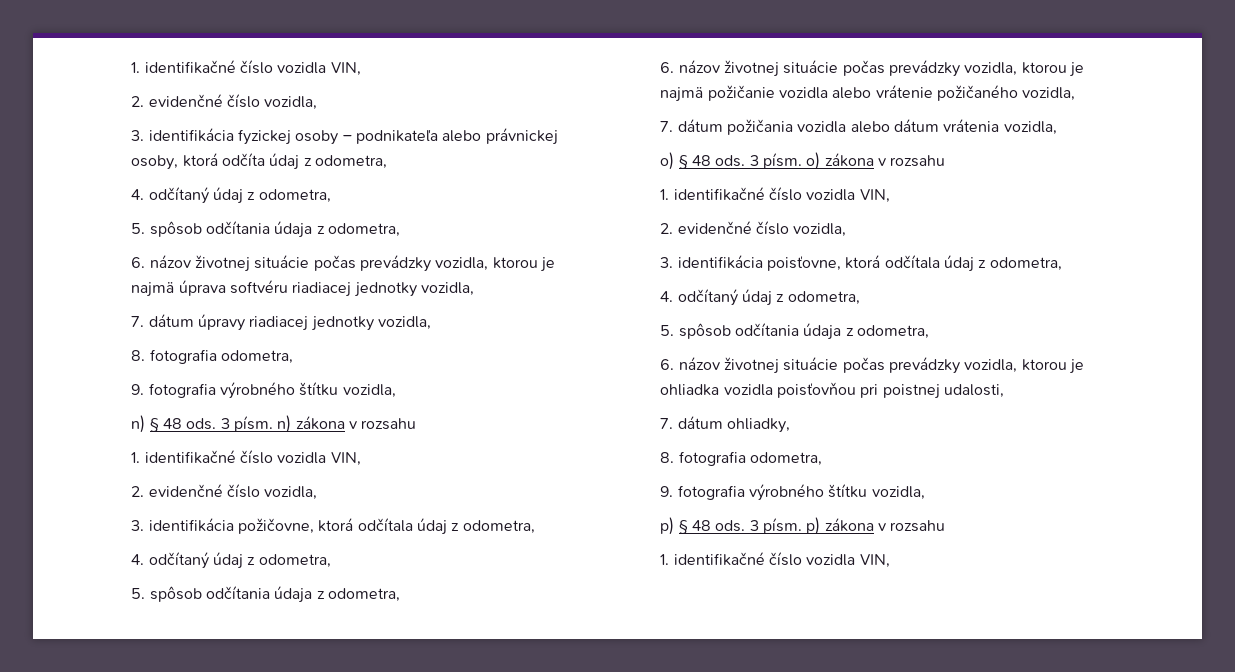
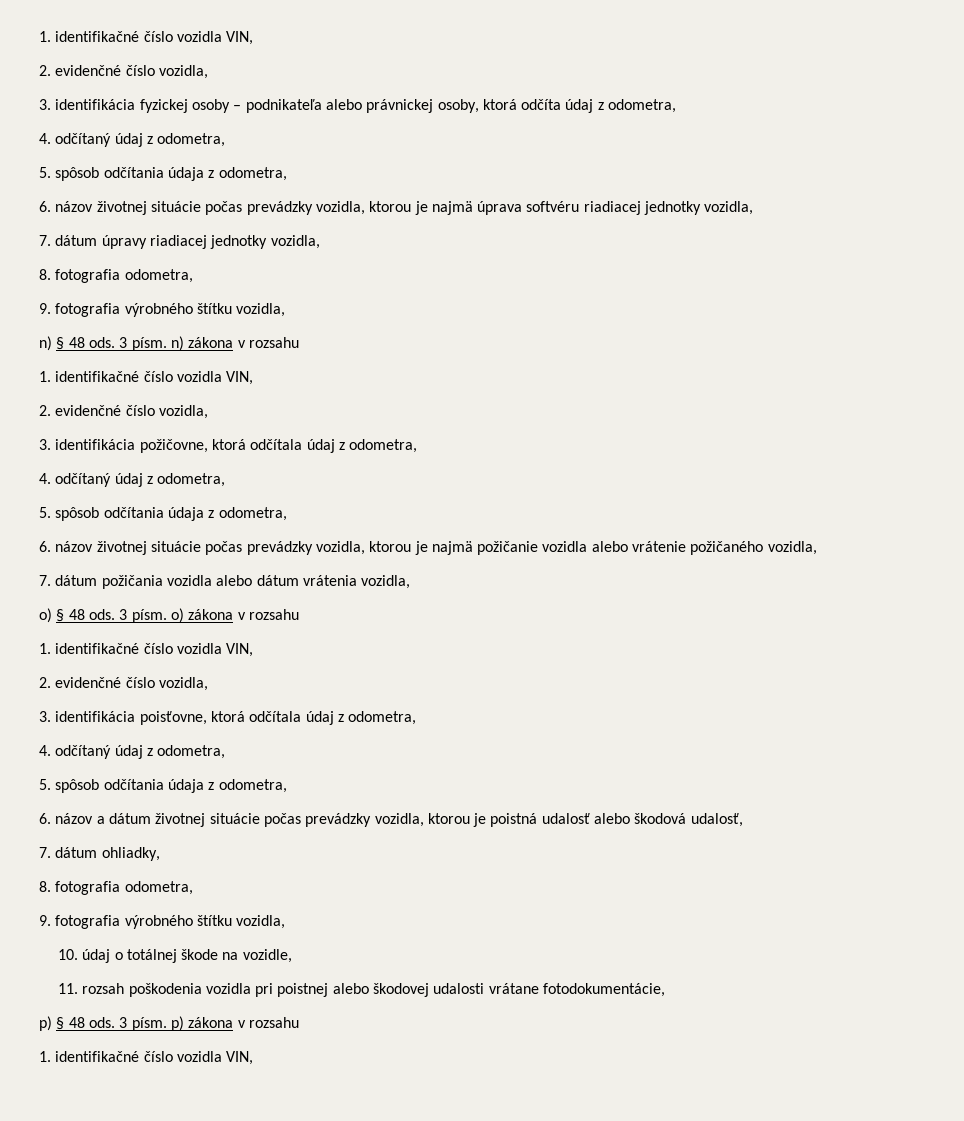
- 6. názov životnej situácie počas prevádzky vozidla, ktorou je ohliadka vozidla poisťovňou pri poistnej udalosti,
+ 6. názov a dátum životnej situácie počas prevádzky vozidla, ktorou je poistná udalosť alebo škodová udalosť,
+ 10. údaj o totálnej škode na vozidle,
+ 11. rozsah poškodenia vozidla pri poistnej alebo škodovej udalosti vrátane fotodokumentácie,

